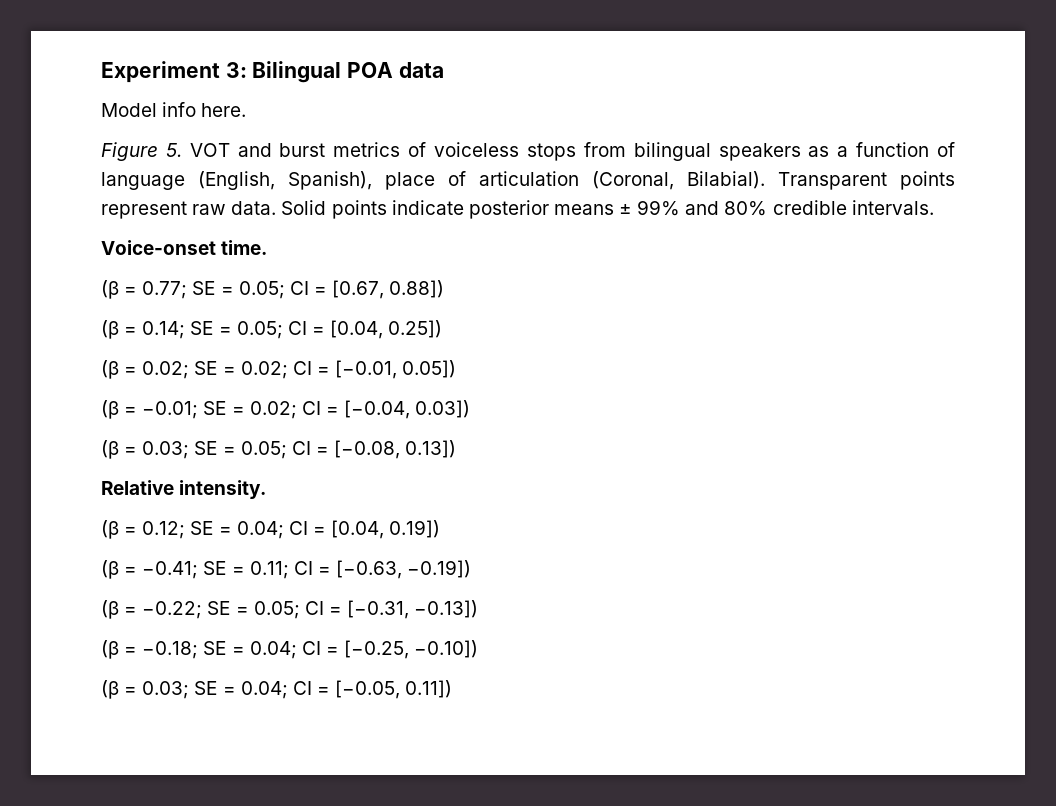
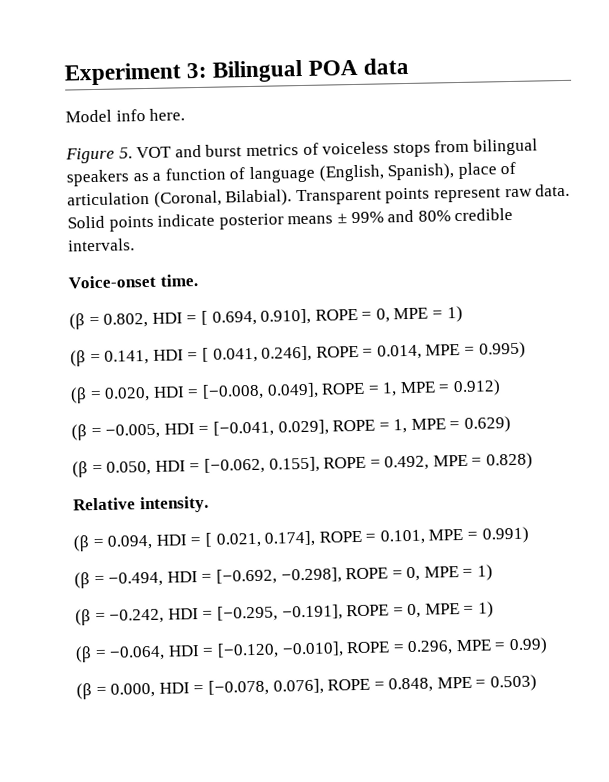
- (β = 0.77; SE = 0.05; CI = [0.67, 0.88])
- (β = 0.14; SE = 0.05; CI = [0.04, 0.25])
- (β = 0.02; SE = 0.02; CI = [−0.01, 0.05])
- (β = −0.01; SE = 0.02; CI = [−0.04, 0.03])
- (β = 0.03; SE = 0.05; CI = [−0.08, 0.13])
+ (β = 0.802, HDI = [ 0.694, 0.910], ROPE = 0, MPE = 1)
+ (β = 0.141, HDI = [ 0.041, 0.246], ROPE = 0.014, MPE = 0.995)
+ (β = 0.020, HDI = [−0.008, 0.049], ROPE = 1, MPE = 0.912)
+ (β = −0.005, HDI = [−0.041, 0.029], ROPE = 1, MPE = 0.629)
+ (β = 0.050, HDI = [−0.062, 0.155], ROPE = 0.492, MPE = 0.828)
  Relative intensity.
- (β = 0.12; SE = 0.04; CI = [0.04, 0.19])
- (β = −0.41; SE = 0.11; CI = [−0.63, −0.19])
- (β = −0.22; SE = 0.05; CI = [−0.31, −0.13])
- (β = −0.18; SE = 0.04; CI = [−0.25, −0.10])
- (β = 0.03; SE = 0.04; CI = [−0.05, 0.11])
+ (β = 0.094, HDI = [ 0.021, 0.174], ROPE = 0.101, MPE = 0.991)
+ (β = −0.494, HDI = [−0.692, −0.298], ROPE = 0, MPE = 1)
+ (β = −0.242, HDI = [−0.295, −0.191], ROPE = 0, MPE = 1)
+ (β = −0.064, HDI = [−0.120, −0.010], ROPE = 0.296, MPE = 0.99)
+ (β = 0.000, HDI = [−0.078, 0.076], ROPE = 0.848, MPE = 0.503)

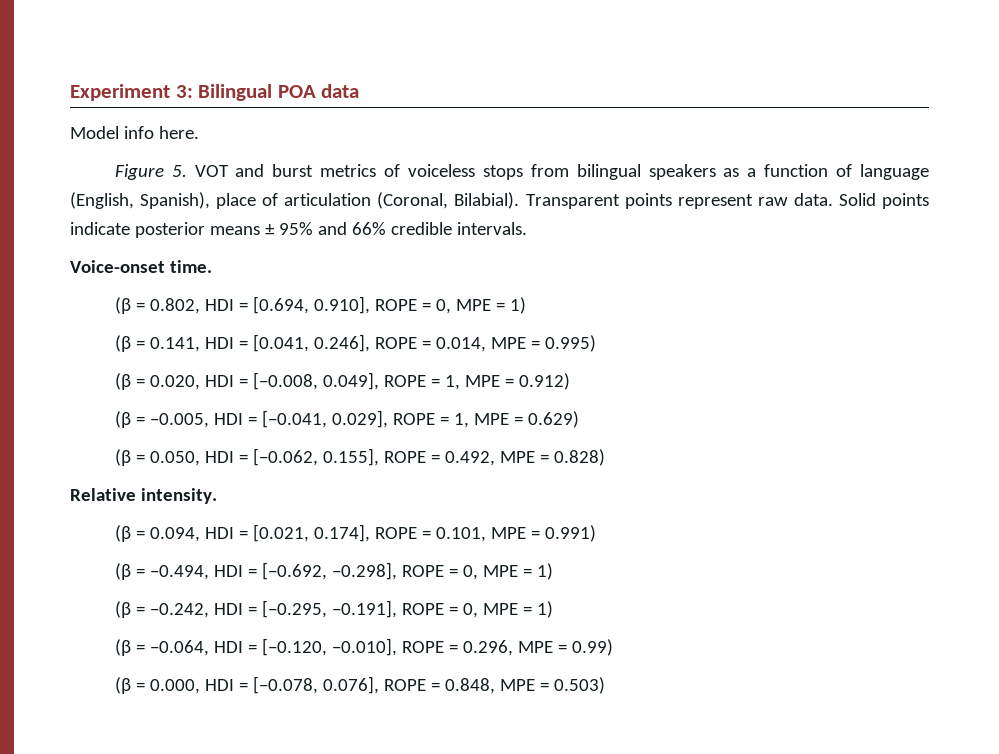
- Solid points indicate posterior means ± 99% and 80% credible intervals.
+ Solid points indicate posterior means ± 95% and 66% credible intervals.
- (β = 0.802, HDI = [ 0.694, 0.910], ROPE = 0, MPE = 1)
+ (β = 0.802, HDI = [0.694, 0.910], ROPE = 0, MPE = 1)
- (β = 0.141, HDI = [ 0.041, 0.246], ROPE = 0.014, MPE = 0.995)
+ (β = 0.141, HDI = [0.041, 0.246], ROPE = 0.014, MPE = 0.995)
- (β = 0.094, HDI = [ 0.021, 0.174], ROPE = 0.101, MPE = 0.991)
+ (β = 0.094, HDI = [0.021, 0.174], ROPE = 0.101, MPE = 0.991)

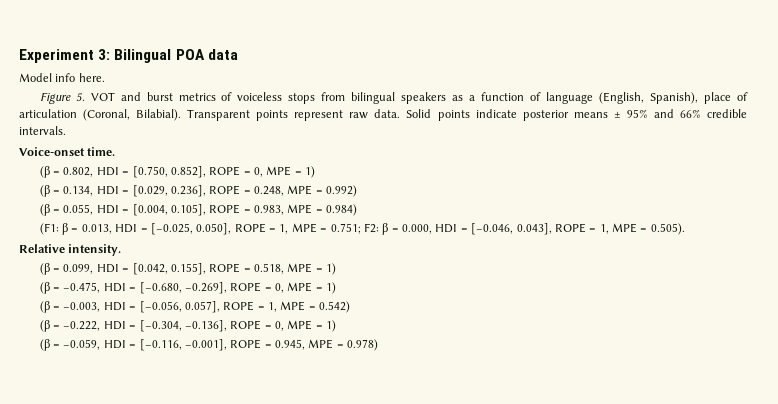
- (β = 0.802, HDI = [0.694, 0.910], ROPE = 0, MPE = 1)
- (β = 0.141, HDI = [0.041, 0.246], ROPE = 0.014, MPE = 0.995)
- (β = 0.020, HDI = [−0.008, 0.049], ROPE = 1, MPE = 0.912)
- (β = −0.005, HDI = [−0.041, 0.029], ROPE = 1, MPE = 0.629)
- (β = 0.050, HDI = [−0.062, 0.155], ROPE = 0.492, MPE = 0.828)
+ (β = 0.802, HDI = [0.750, 0.852], ROPE = 0, MPE = 1)
+ (β = 0.134, HDI = [0.029, 0.236], ROPE = 0.248, MPE = 0.992)
+ (β = 0.055, HDI = [0.004, 0.105], ROPE = 0.983, MPE = 0.984)
+ (F1: β = 0.013, HDI = [−0.025, 0.050], ROPE = 1, MPE = 0.751; F2: β = 0.000, HDI = [−0.046, 0.043], ROPE = 1, MPE = 0.505).
- (β = 0.094, HDI = [0.021, 0.174], ROPE = 0.101, MPE = 0.991)
- (β = −0.494, HDI = [−0.692, −0.298], ROPE = 0, MPE = 1)
- (β = −0.242, HDI = [−0.295, −0.191], ROPE = 0, MPE = 1)
- (β = −0.064, HDI = [−0.120, −0.010], ROPE = 0.296, MPE = 0.99)
- (β = 0.000, HDI = [−0.078, 0.076], ROPE = 0.848, MPE = 0.503)
+ (β = 0.099, HDI = [0.042, 0.155], ROPE = 0.518, MPE = 1)
+ (β = −0.475, HDI = [−0.680, −0.269], ROPE = 0, MPE = 1)
+ (β = −0.003, HDI = [−0.056, 0.057], ROPE = 1, MPE = 0.542)
+ (β = −0.222, HDI = [−0.304, −0.136], ROPE = 0, MPE = 1)
+ (β = −0.059, HDI = [−0.116, −0.001], ROPE = 0.945, MPE = 0.978)

